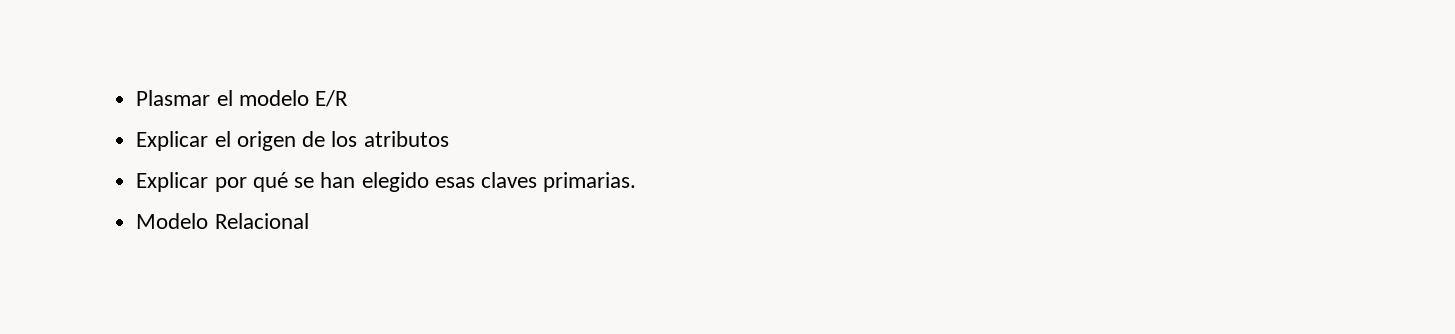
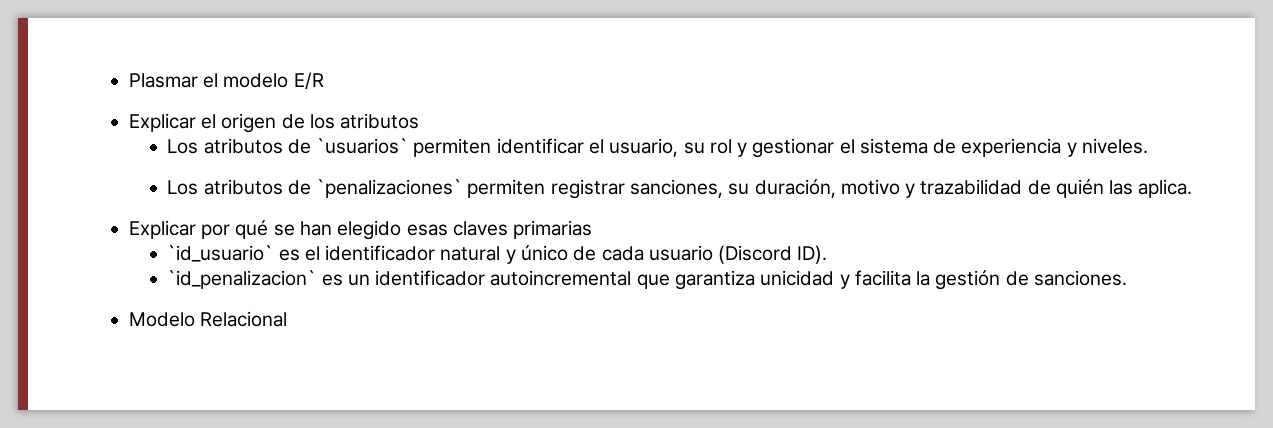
+ Los atributos de `usuarios` permiten identificar el usuario, su rol y gestionar el sistema de experiencia y niveles.
+ Los atributos de `penalizaciones` permiten registrar sanciones, su duración, motivo y trazabilidad de quién las aplica.
- Explicar por qué se han elegido esas claves primarias.
+ Explicar por qué se han elegido esas claves primarias
+ `id_usuario` es el identificador natural y único de cada usuario (Discord ID).
+ `id_penalizacion` es un identificador autoincremental que garantiza unicidad y facilita la gestión de sanciones.

